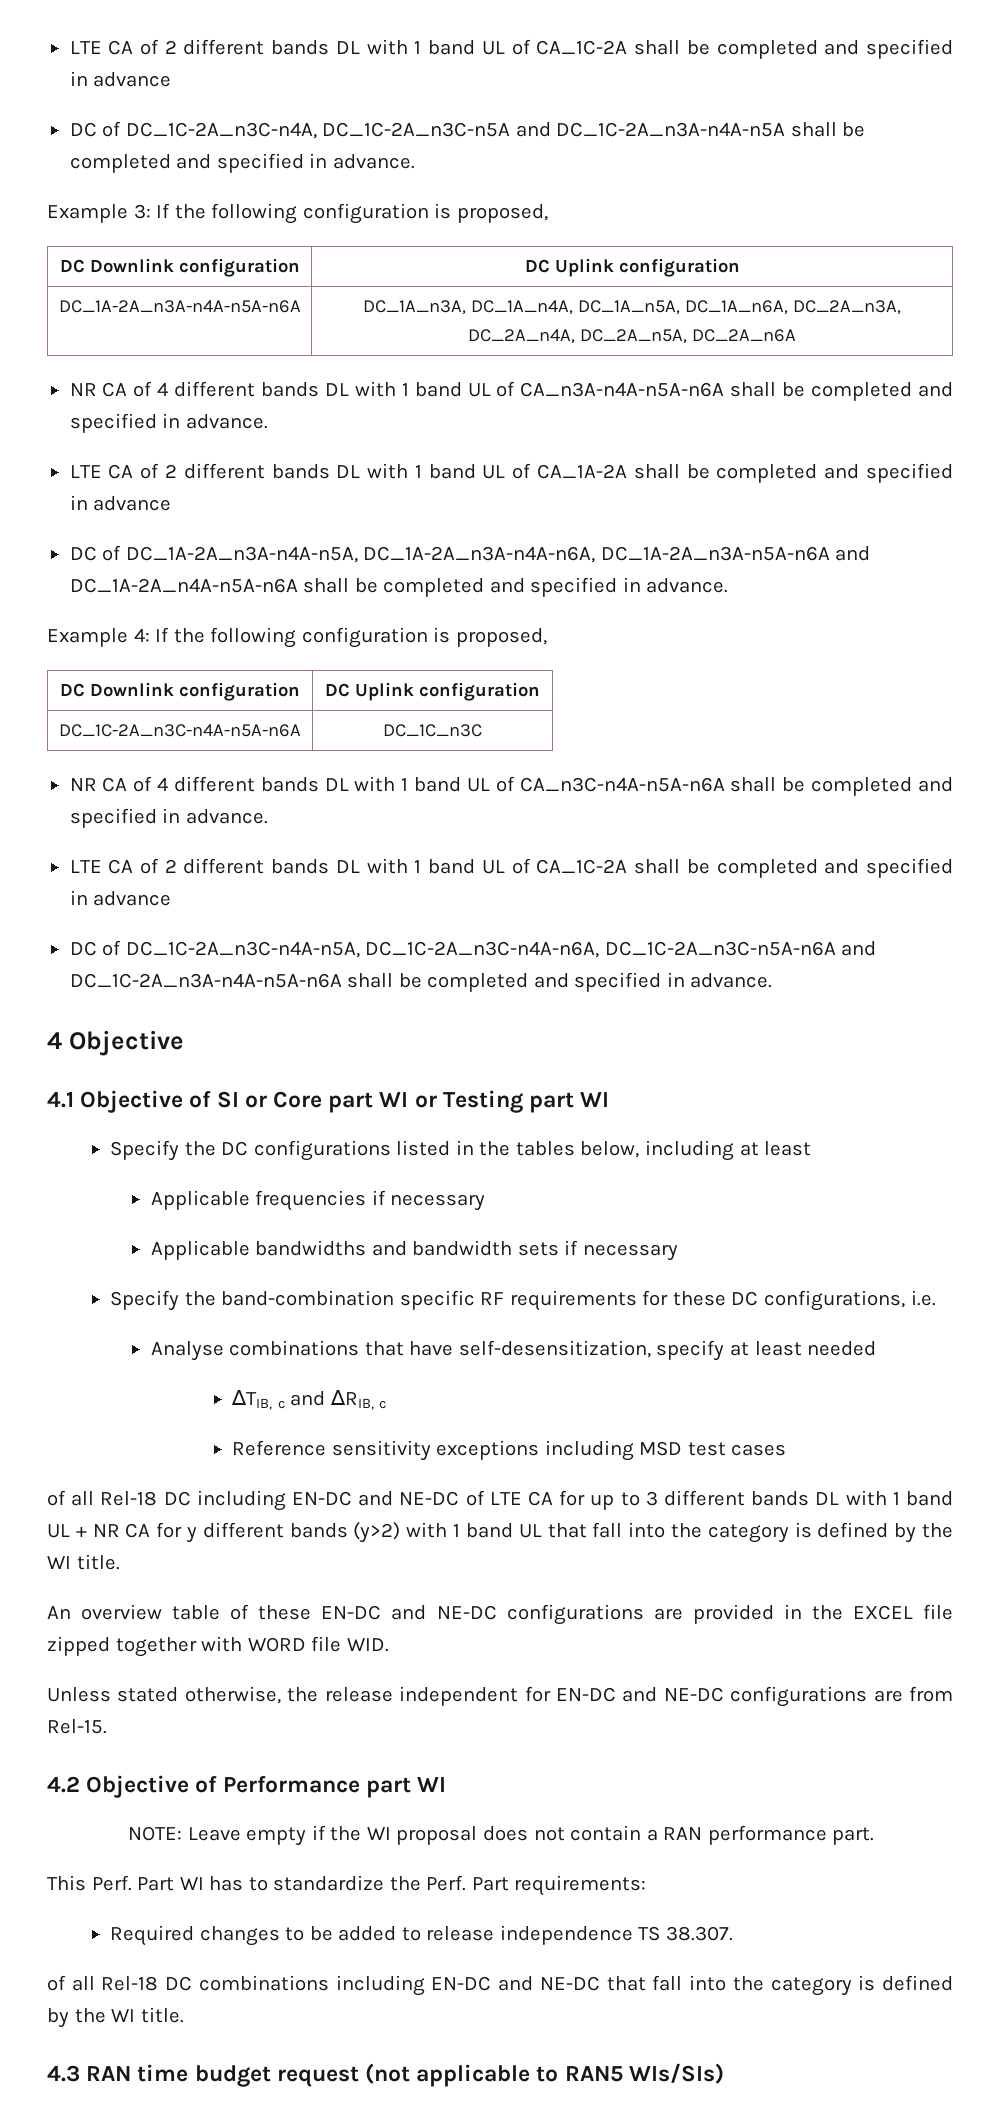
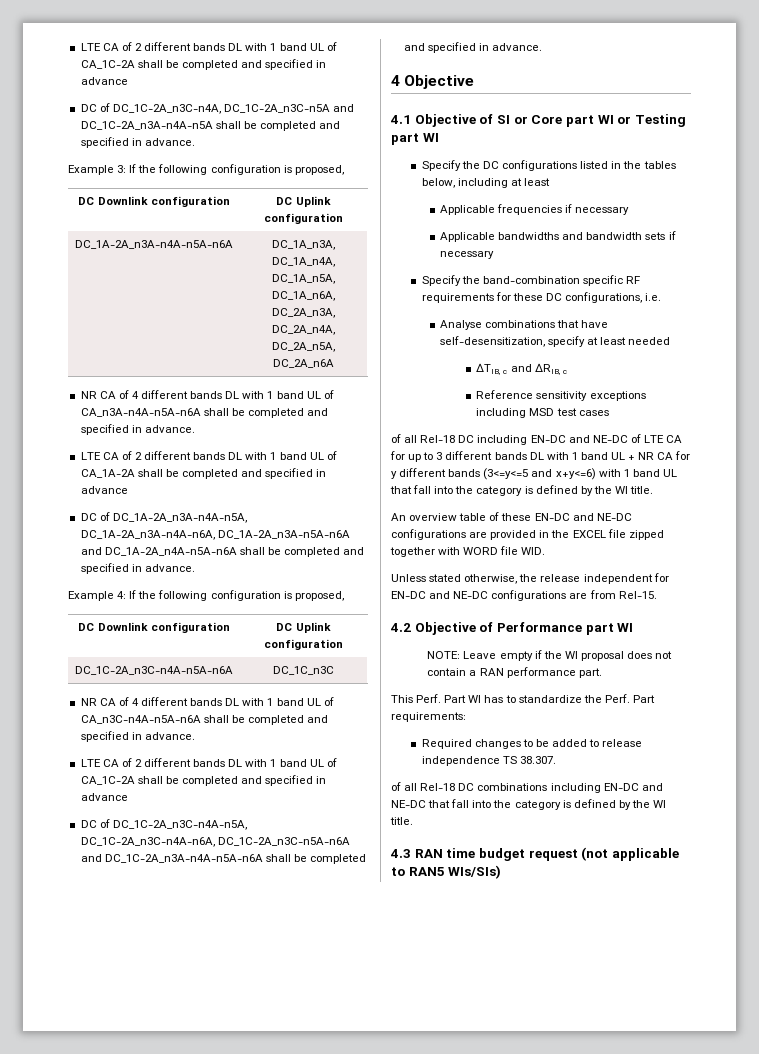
- of all Rel-18 DC including EN-DC and NE-DC of LTE CA for up to 3 different bands DL with 1 band UL + NR CA for y different bands (y>2) with 1 band UL that fall into the category is defined by the WI title.
+ of all Rel-18 DC including EN-DC and NE-DC of LTE CA for up to 3 different bands DL with 1 band UL + NR CA for y different bands (3<=y<=5 and x+y<=6) with 1 band UL that fall into the category is defined by the WI title.

